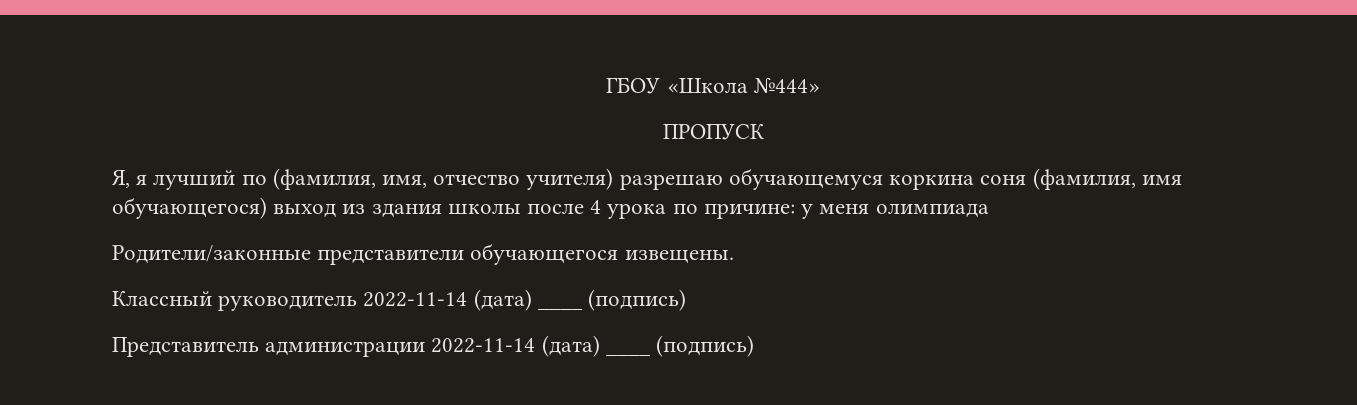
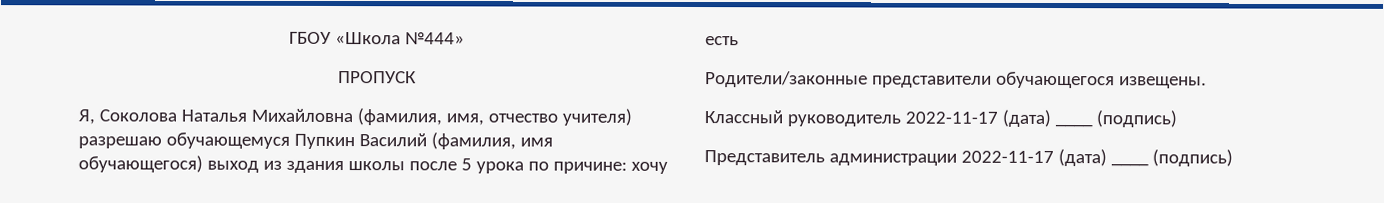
- Я, я лучший по (фамилия, имя, отчество учителя) разрешаю обучающемуся коркина соня (фамилия, имя обучающегося) выход из здания школы после 4 урока по причине: у меня олимпиада
+ Я, Соколова Наталья Михайловна (фамилия, имя, отчество учителя) разрешаю обучающемуся Пупкин Василий (фамилия, имя обучающегося) выход из здания школы после 5 урока по причине: хочу есть
- Классный руководитель 2022-11-14 (дата) ____ (подпись)
+ Классный руководитель 2022-11-17 (дата) ____ (подпись)
- Представитель администрации 2022-11-14 (дата) ____ (подпись)
+ Представитель администрации 2022-11-17 (дата) ____ (подпись)

